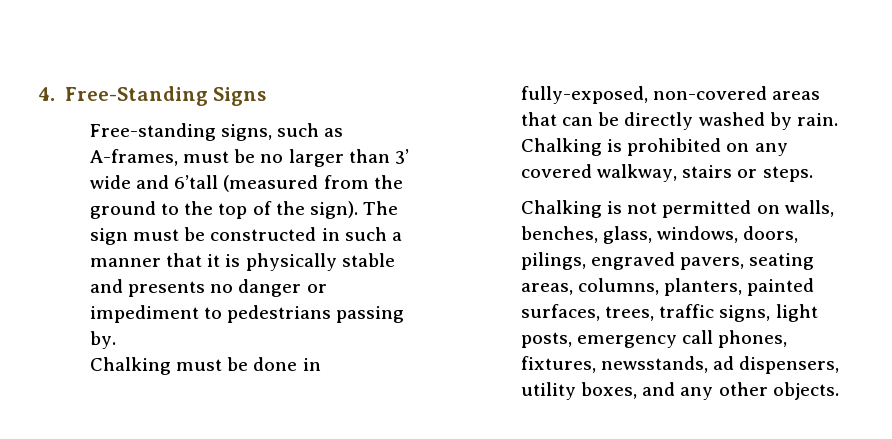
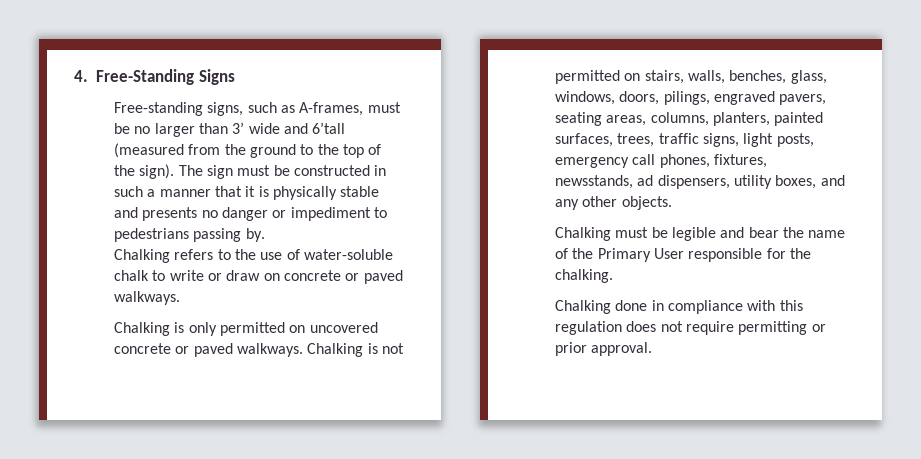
- Chalking must be done in fully-exposed, non-covered areas that can be directly washed by rain. Chalking is prohibited on any covered walkway, stairs or steps.
- Chalking is not permitted on walls, benches, glass, windows, doors, pilings, engraved pavers, seating areas, columns, planters, painted surfaces, trees, traffic signs, light posts, emergency call phones, fixtures, newsstands, ad dispensers, utility boxes, and any other objects.
+ Chalking refers to the use of water-soluble chalk to write or draw on concrete or paved walkways.
+ Chalking is only permitted on uncovered concrete or paved walkways. Chalking is not permitted on stairs, walls, benches, glass, windows, doors, pilings, engraved pavers, seating areas, columns, planters, painted surfaces, trees, traffic signs, light posts, emergency call phones, fixtures, newsstands, ad dispensers, utility boxes, and any other objects.
+ Chalking must be legible and bear the name of the Primary User responsible for the chalking.
+ Chalking done in compliance with this regulation does not require permitting or prior approval.

